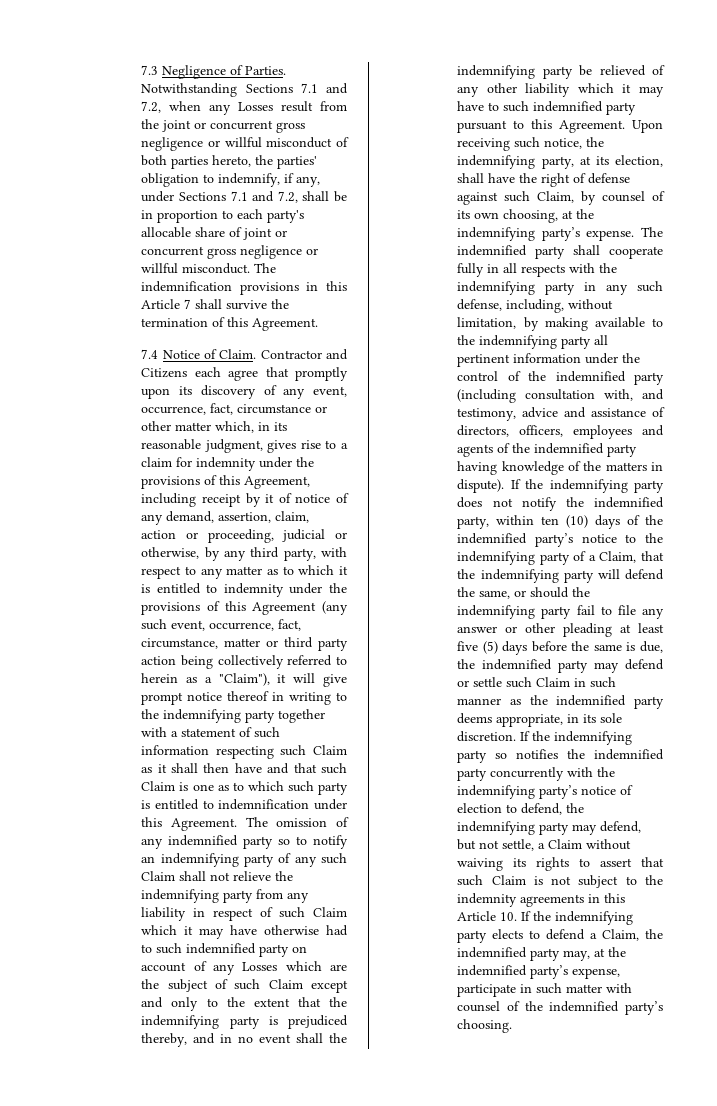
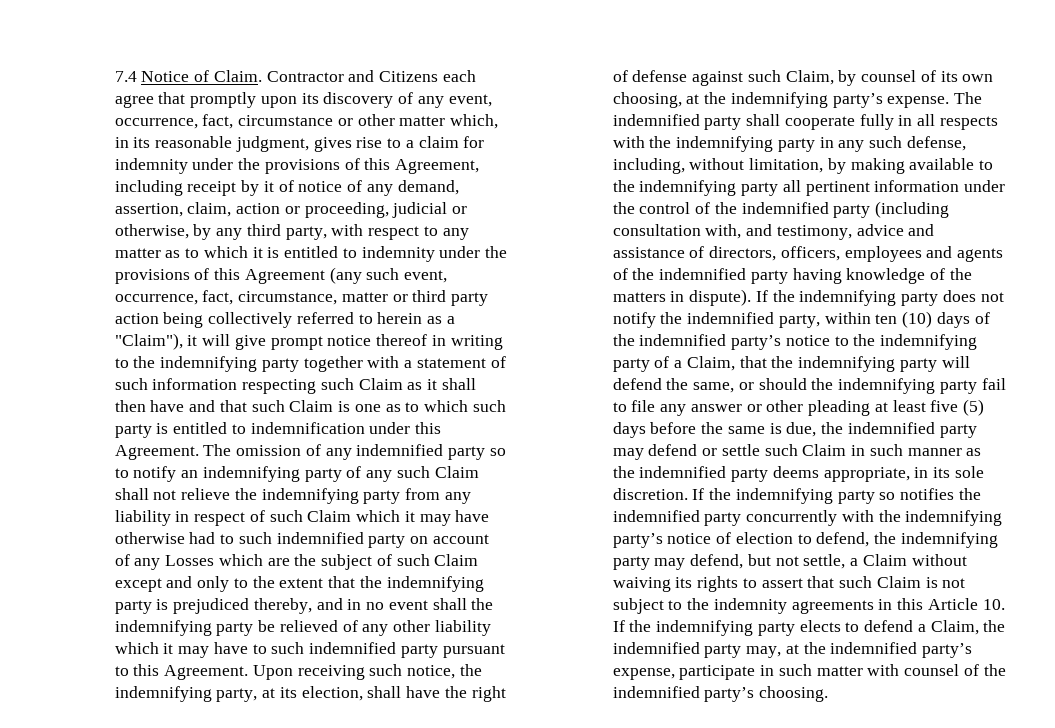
- 7.3 Negligence of Parties. Notwithstanding Sections 7.1 and 7.2, when any Losses result from the joint or concurrent gross negligence or willful misconduct of both parties hereto, the parties' obligation to indemnify, if any, under Sections 7.1 and 7.2, shall be in proportion to each party's allocable share of joint or concurrent gross negligence or willful misconduct. The indemnification provisions in this Article 7 shall survive the termination of this Agreement.

